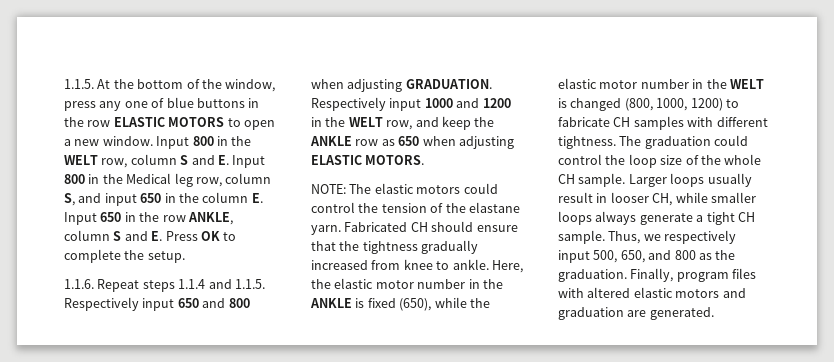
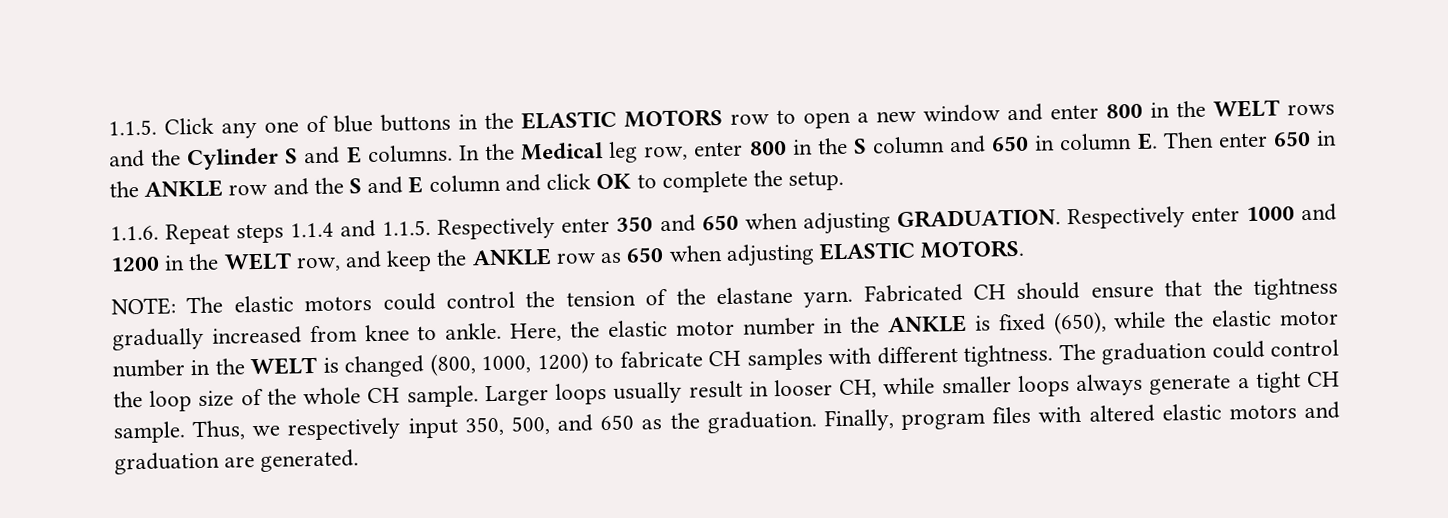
- 1.1.5. At the bottom of the window, press any one of blue buttons in the row ELASTIC MOTORS to open a new window. Input 800 in the WELT row, column S and E. Input 800 in the Medical leg row, column S, and input 650 in the column E. Input 650 in the row ANKLE, column S and E. Press OK to complete the setup.
+ 1.1.5. Click any one of blue buttons in the ELASTIC MOTORS row to open a new window and enter 800 in the WELT rows and the Cylinder S and E columns. In the Medical leg row, enter 800 in the S column and 650 in column E. Then enter 650 in the ANKLE row and the S and E column and click OK to complete the setup.
- 1.1.6. Repeat steps 1.1.4 and 1.1.5. Respectively input 650 and 800 when adjusting GRADUATION.
+ 1.1.6. Repeat steps 1.1.4 and 1.1.5. Respectively enter 350 and 650 when adjusting GRADUATION.
- Respectively input 1000 and 1200 in the WELT row, and keep the ANKLE row as 650 when adjusting ELASTIC MOTORS.
+ Respectively enter 1000 and 1200 in the WELT row, and keep the ANKLE row as 650 when adjusting ELASTIC MOTORS.
- Thus, we respectively input 500, 650, and 800 as the graduation.
+ Thus, we respectively input 350, 500, and 650 as the graduation.

